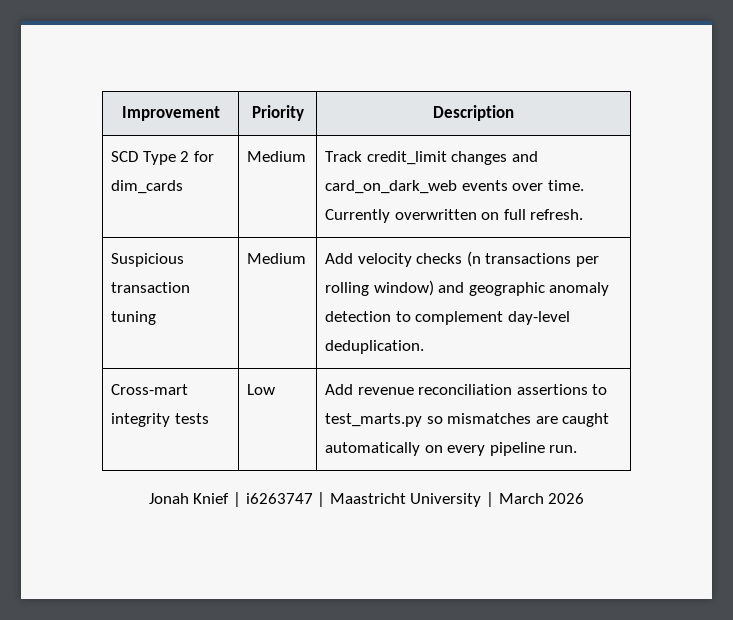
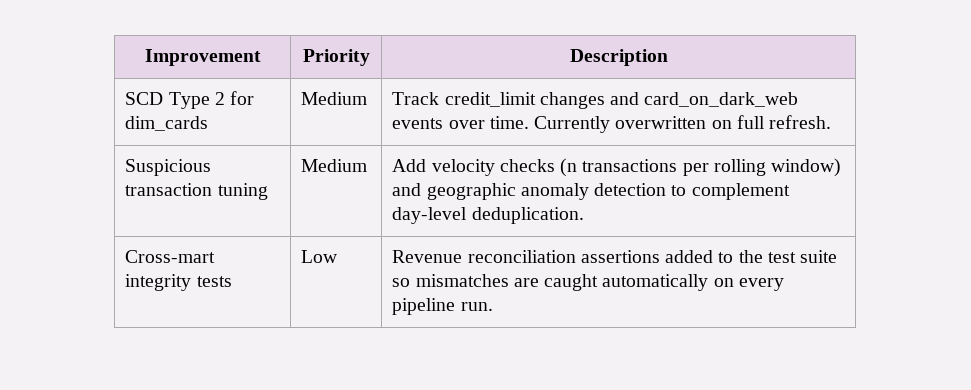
- Cross-mart integrity tests | Low | Add revenue reconciliation assertions to test_marts.py so mismatches are caught automatically on every pipeline run.
+ Cross-mart integrity tests | Low | Revenue reconciliation assertions added to the test suite so mismatches are caught automatically on every pipeline run.
- Jonah Knief | i6263747 | Maastricht University | March 2026

